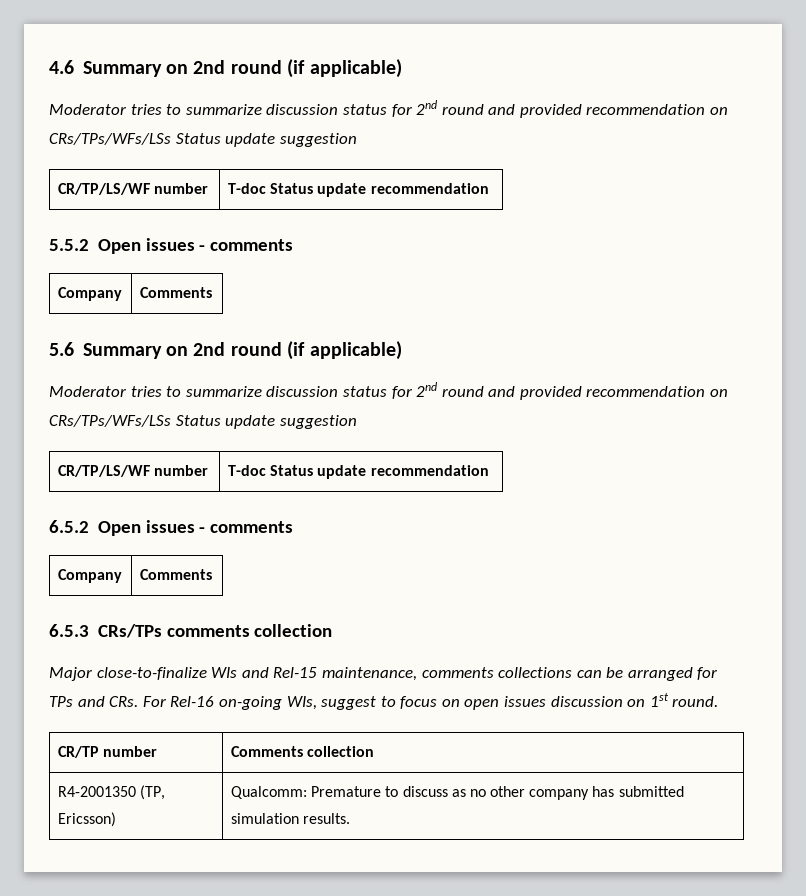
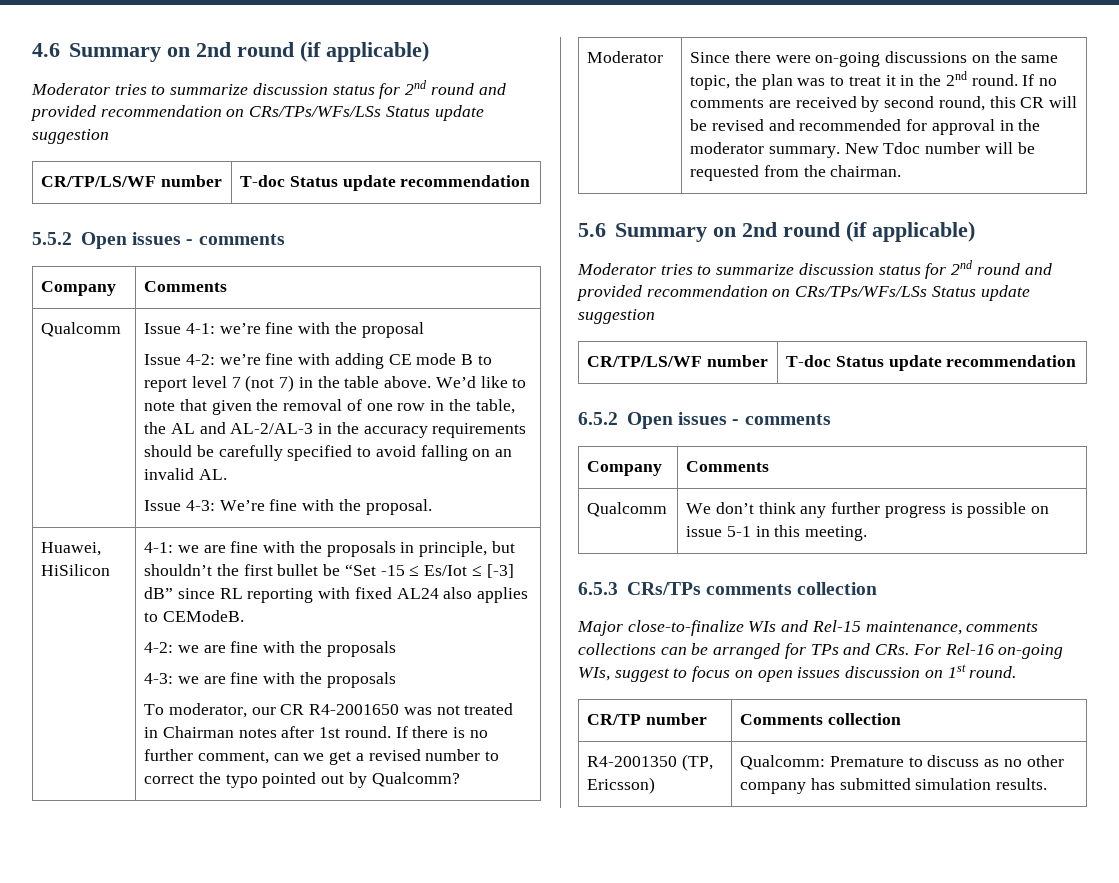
+ Qualcomm | Issue 4-1: we’re fine with the proposal
+ Issue 4-2: we’re fine with adding CE mode B to report level 7 (not 7) in the table above. We’d like to note that given the removal of one row in the table, the AL and AL-2/AL-3 in the accuracy requirements should be carefully specified to avoid falling on an invalid AL.
+ Issue 4-3: We’re fine with the proposal.
+ Huawei, HiSilicon | 4-1: we are fine with the proposals in principle, but shouldn’t the first bullet be “Set -15 ≤ Es/Iot ≤ [-3] dB” since RL reporting with fixed AL24 also applies to CEModeB.
+ 4-2: we are fine with the proposals
+ 4-3: we are fine with the proposals
+ To moderator, our CR R4-2001650 was not treated in Chairman notes after 1st round. If there is no further comment, can we get a revised number to correct the typo pointed out by Qualcomm?
+ Moderator | Since there were on-going discussions on the same topic, the plan was to treat it in the 2nd round. If no comments are received by second round, this CR will be revised and recommended for approval in the moderator summary. New Tdoc number will be requested from the chairman.
+ Qualcomm | We don’t think any further progress is possible on issue 5-1 in this meeting.

